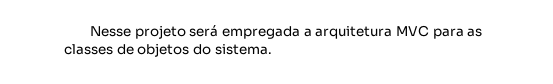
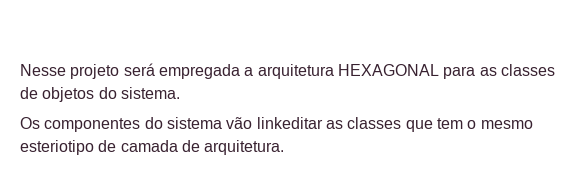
- Nesse projeto será empregada a arquitetura MVC para as classes de objetos do sistema.
+ Nesse projeto será empregada a arquitetura HEXAGONAL para as classes de objetos do sistema.
+ Os componentes do sistema vão linkeditar as classes que tem o mesmo esteriotipo de camada de arquitetura.

